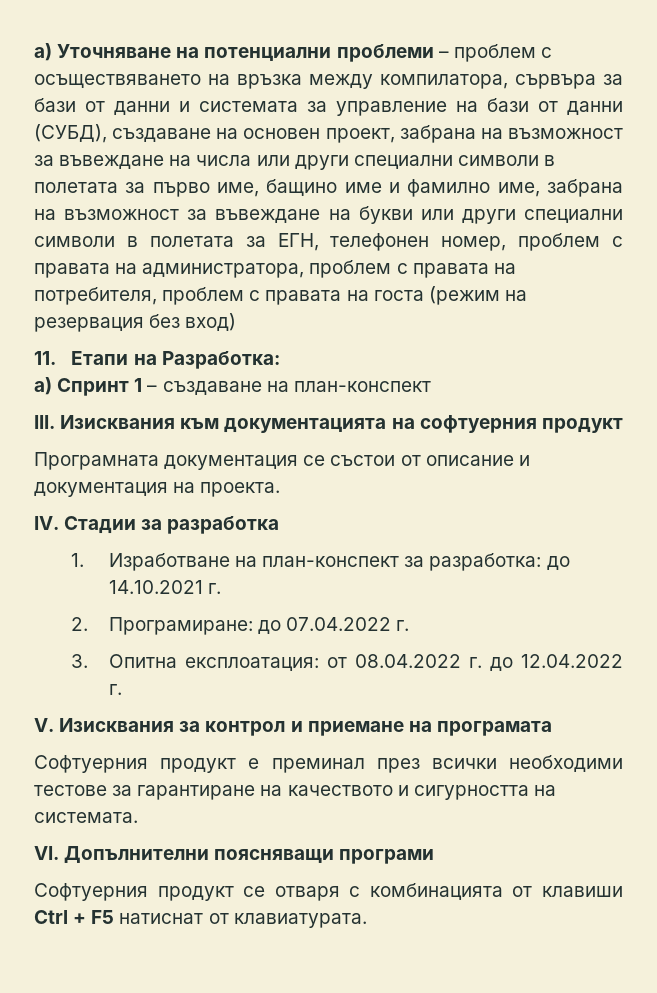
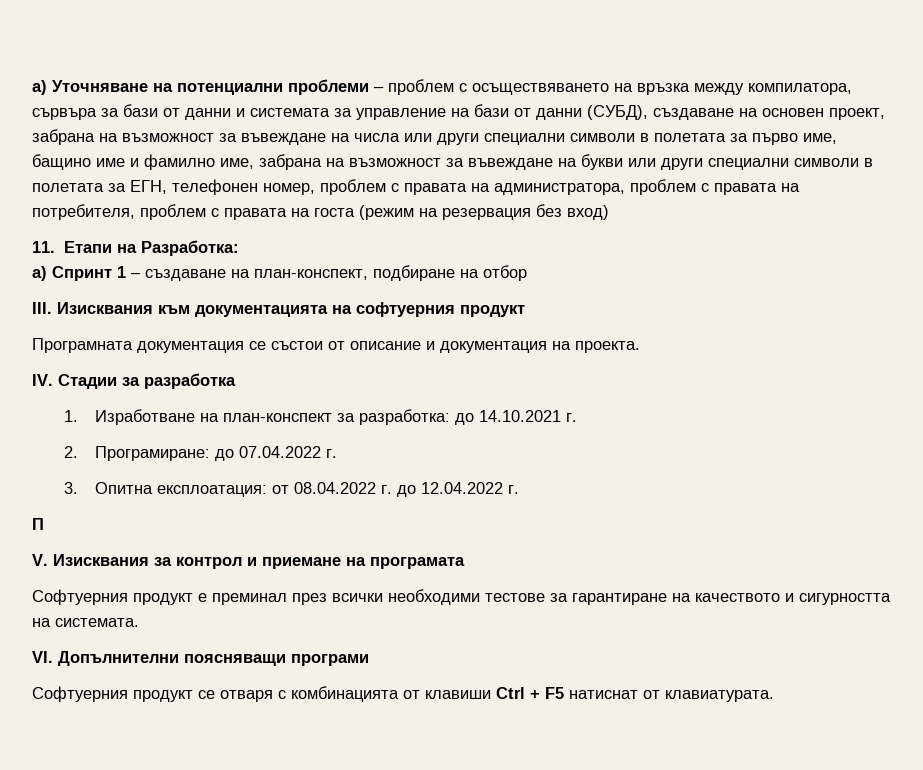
- а) Спринт 1 – създаване на план-конспект
+ а) Спринт 1 – създаване на план-конспект, подбиране на отбор
+ П

